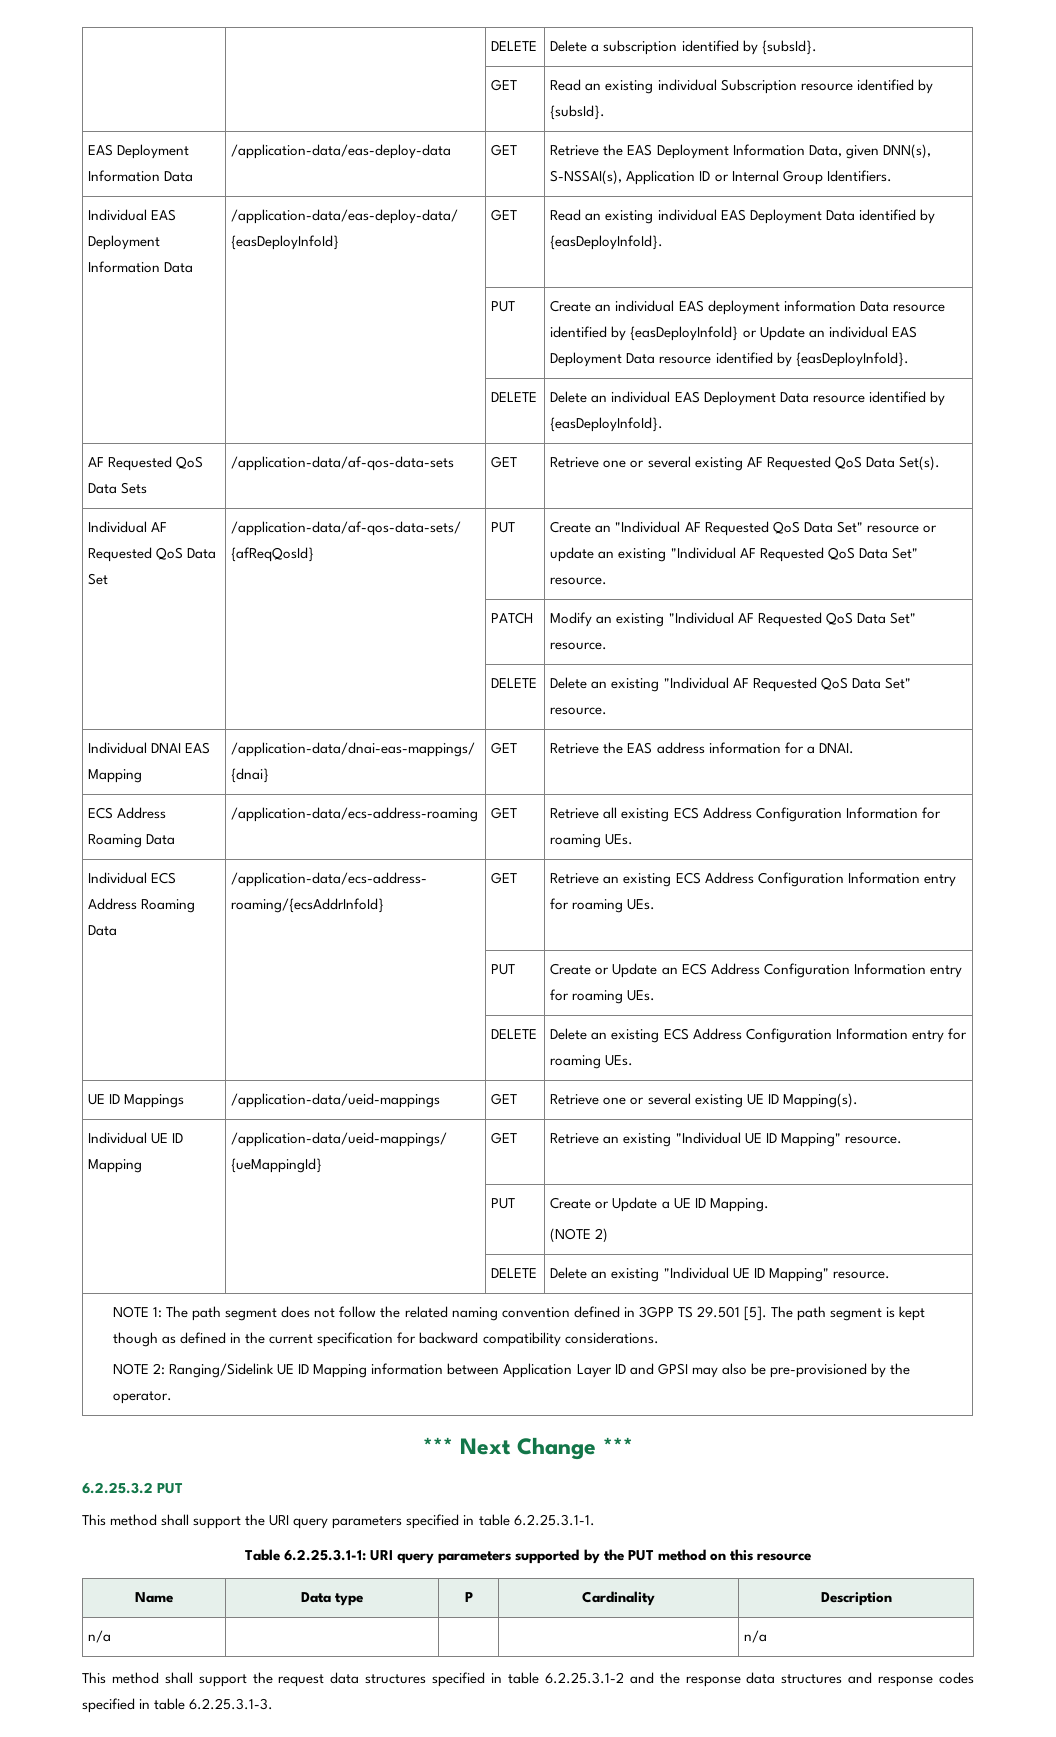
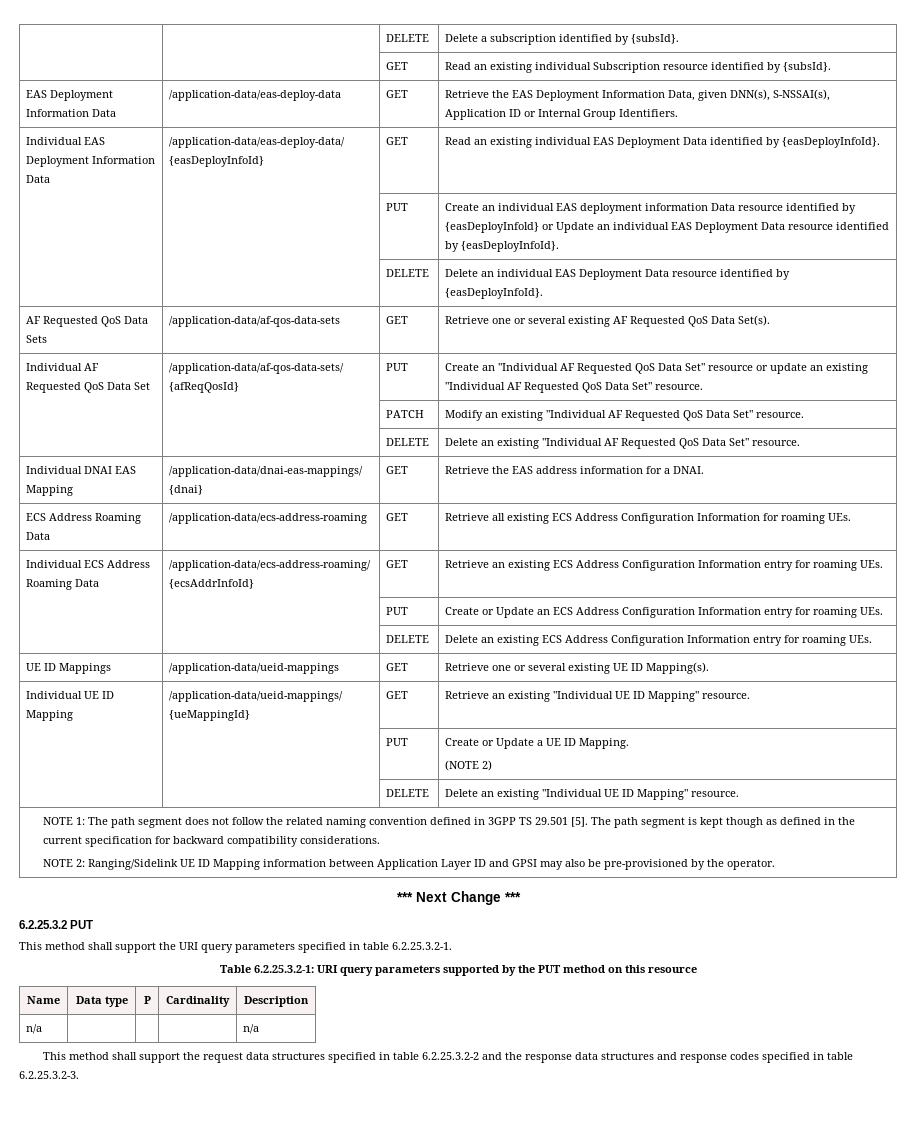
- This method shall support the URI query parameters specified in table 6.2.25.3.1-1.
+ This method shall support the URI query parameters specified in table 6.2.25.3.2-1.
- Table 6.2.25.3.1-1: URI query parameters supported by the PUT method on this resource
+ Table 6.2.25.3.2-1: URI query parameters supported by the PUT method on this resource
- This method shall support the request data structures specified in table 6.2.25.3.1-2 and the response data structures and response codes specified in table 6.2.25.3.1-3.
+ This method shall support the request data structures specified in table 6.2.25.3.2-2 and the response data structures and response codes specified in table 6.2.25.3.2-3.

